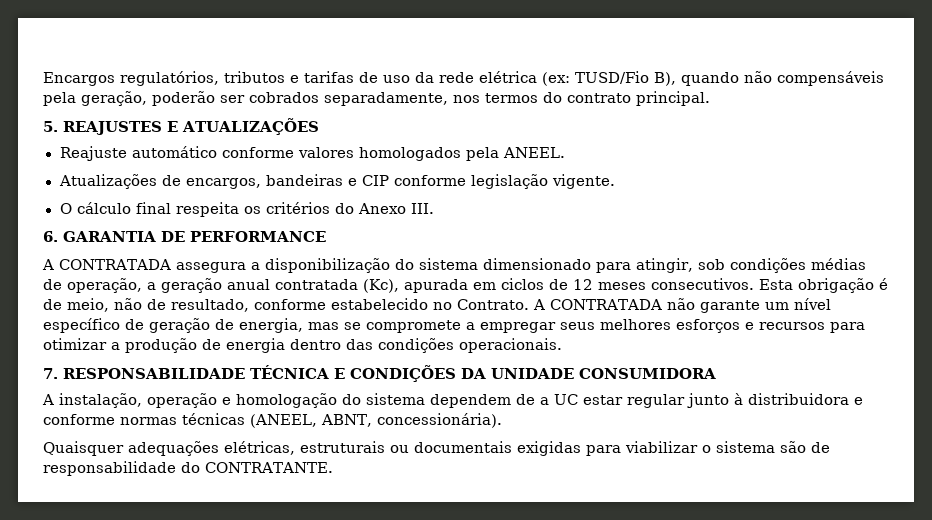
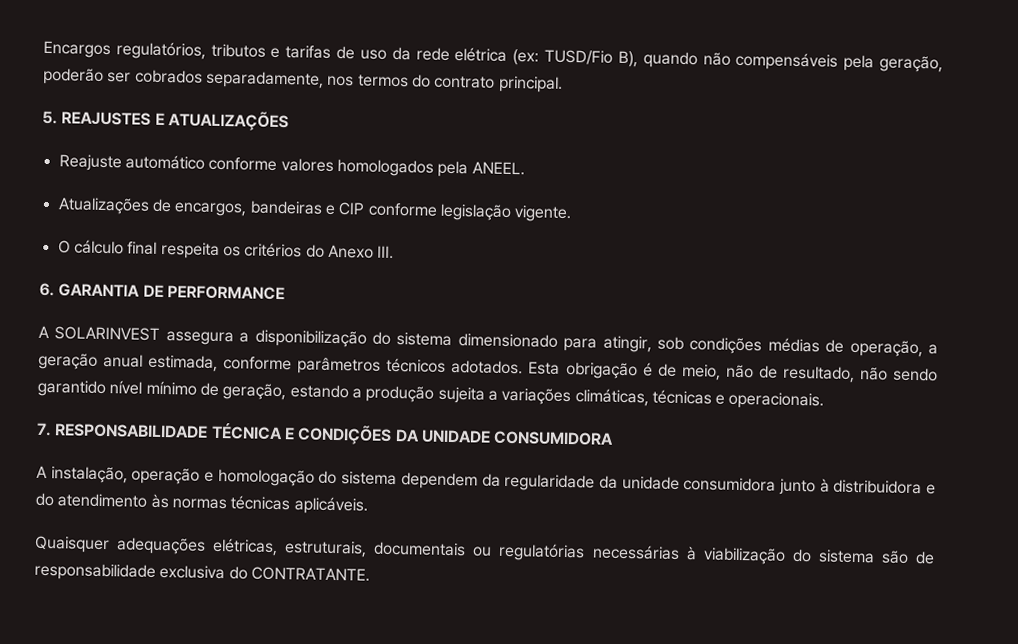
- A CONTRATADA assegura a disponibilização do sistema dimensionado para atingir, sob condições médias de operação, a geração anual contratada (Kc), apurada em ciclos de 12 meses consecutivos.
+ A SOLARINVEST assegura a disponibilização do sistema dimensionado para atingir, sob condições médias de operação, a geração anual estimada, conforme parâmetros técnicos adotados.
- Esta obrigação é de meio, não de resultado, conforme estabelecido no Contrato. A CONTRATADA não garante um nível específico de geração de energia, mas se compromete a empregar seus melhores esforços e recursos para otimizar a produção de energia dentro das condições operacionais.
+ Esta obrigação é de meio, não de resultado, não sendo garantido nível mínimo de geração, estando a produção sujeita a variações climáticas, técnicas e operacionais.
- A instalação, operação e homologação do sistema dependem de a UC estar regular junto à distribuidora e conforme normas técnicas (ANEEL, ABNT, concessionária).
- Quaisquer adequações elétricas, estruturais ou documentais exigidas para viabilizar o sistema são de responsabilidade do CONTRATANTE.
+ A instalação, operação e homologação do sistema dependem da regularidade da unidade consumidora junto à distribuidora e do atendimento às normas técnicas aplicáveis.
+ Quaisquer adequações elétricas, estruturais, documentais ou regulatórias necessárias à viabilização do sistema são de responsabilidade exclusiva do CONTRATANTE.

